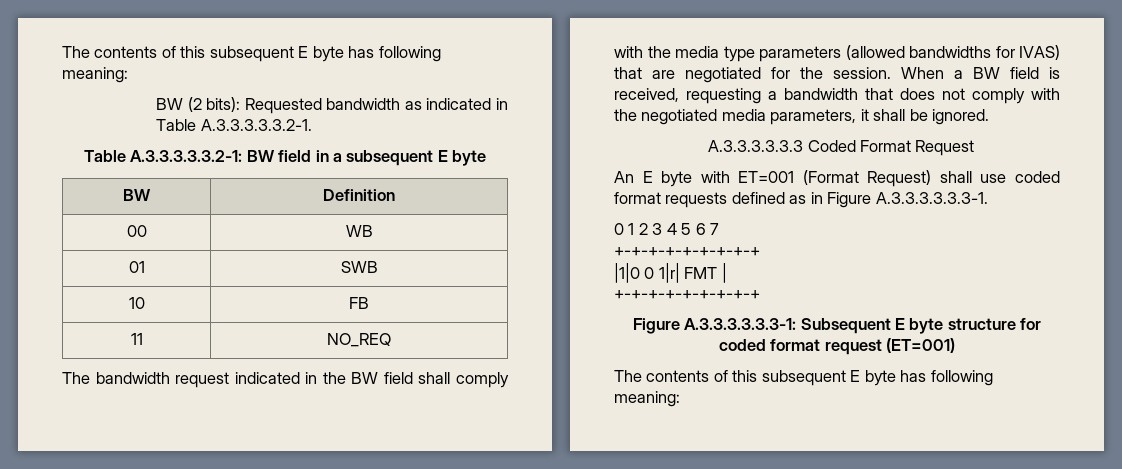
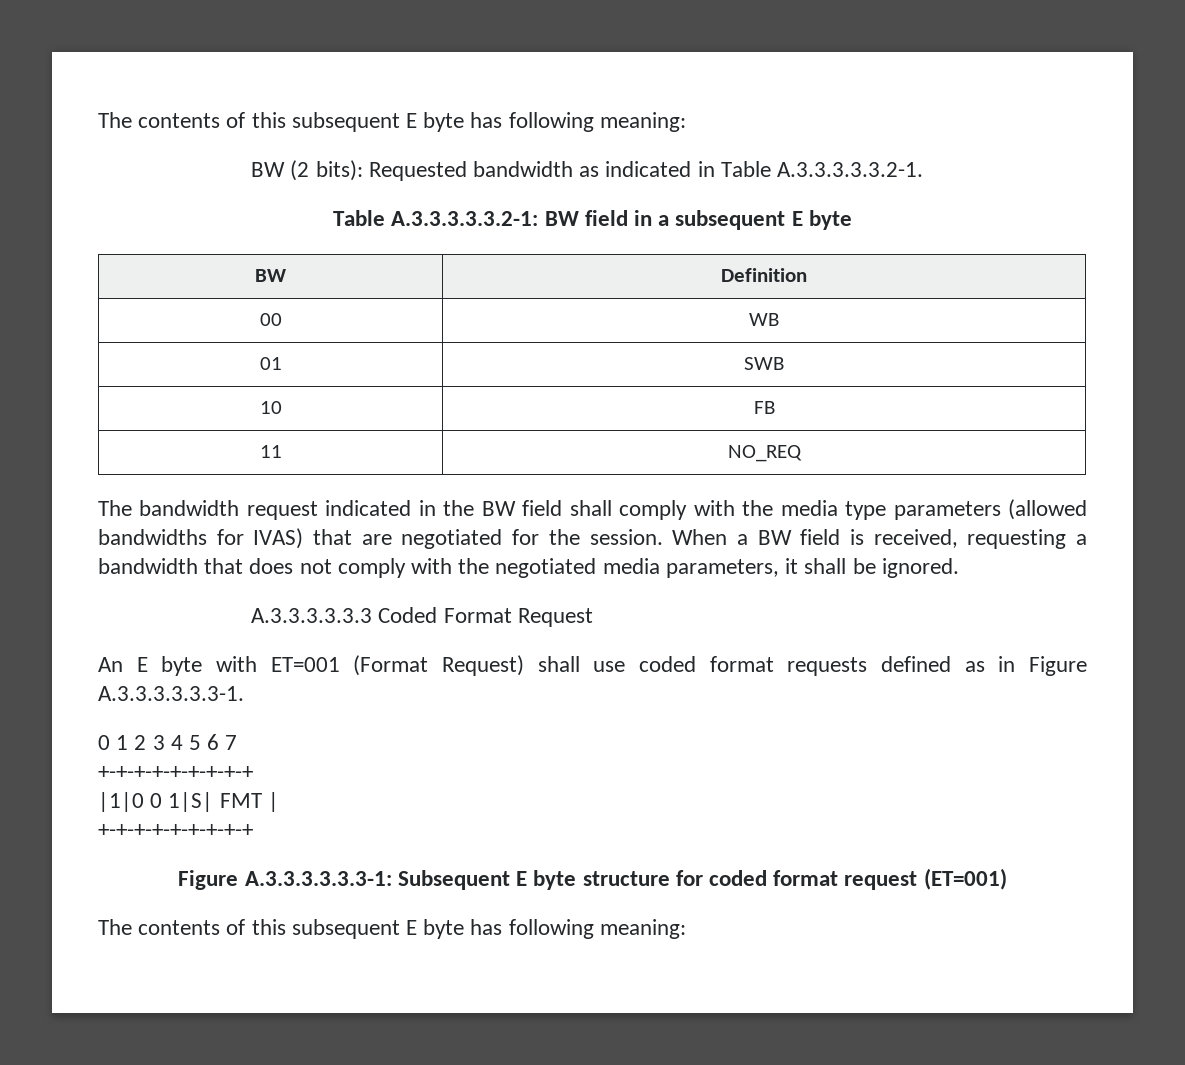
- |1|0 0 1|r| FMT |
+ |1|0 0 1|S| FMT |

